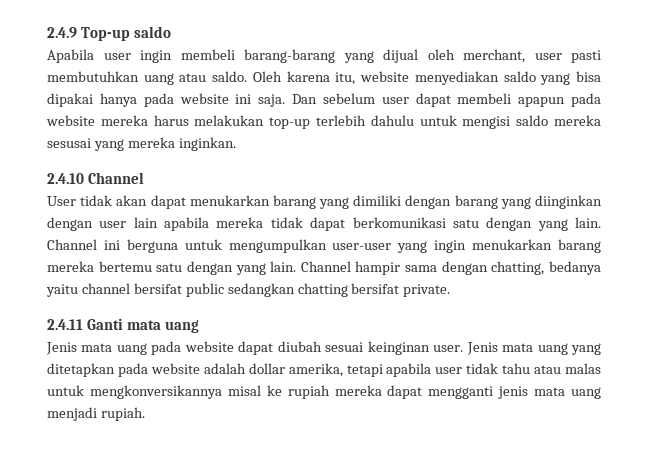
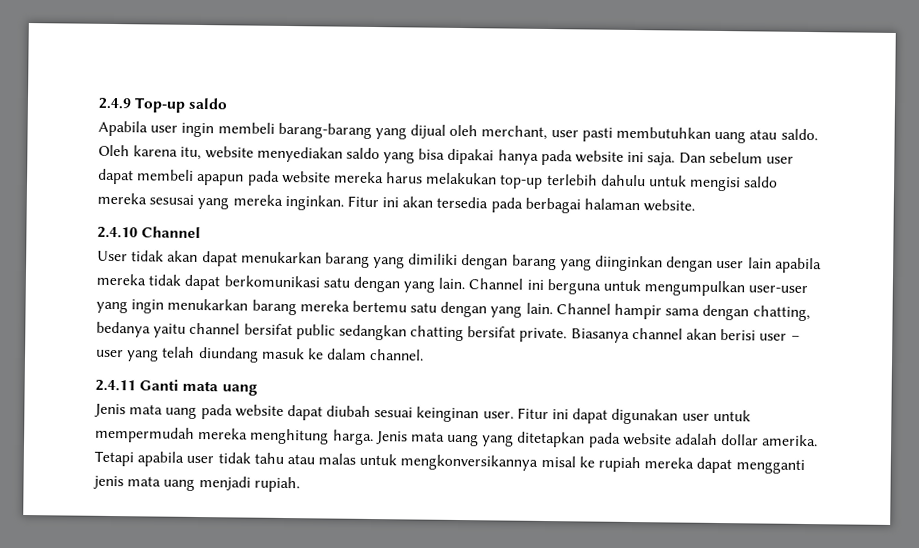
+ Fitur ini akan tersedia pada berbagai halaman website.
+ Biasanya channel akan berisi user – user yang telah diundang masuk ke dalam channel.
+ Fitur ini dapat digunakan user untuk mempermudah mereka menghitung harga.
- Jenis mata uang yang ditetapkan pada website adalah dollar amerika, tetapi apabila user tidak tahu atau malas untuk mengkonversikannya misal ke rupiah mereka dapat mengganti jenis mata uang menjadi rupiah.
+ Jenis mata uang yang ditetapkan pada website adalah dollar amerika. Tetapi apabila user tidak tahu atau malas untuk mengkonversikannya misal ke rupiah mereka dapat mengganti jenis mata uang menjadi rupiah.

